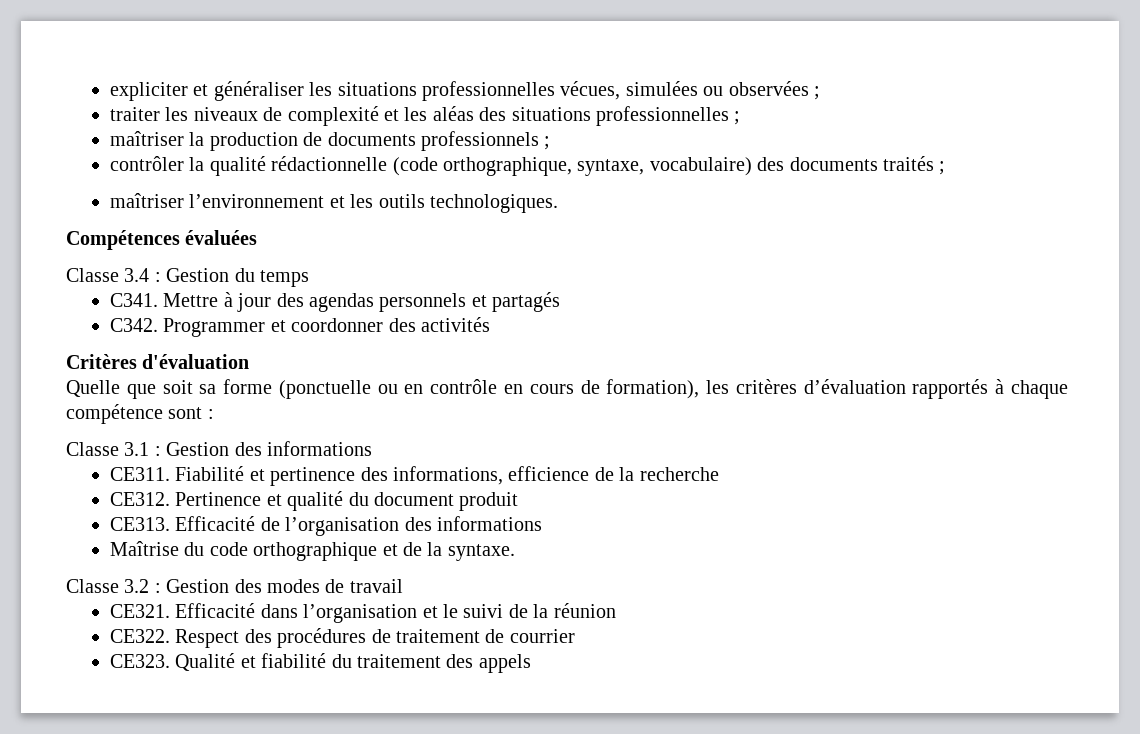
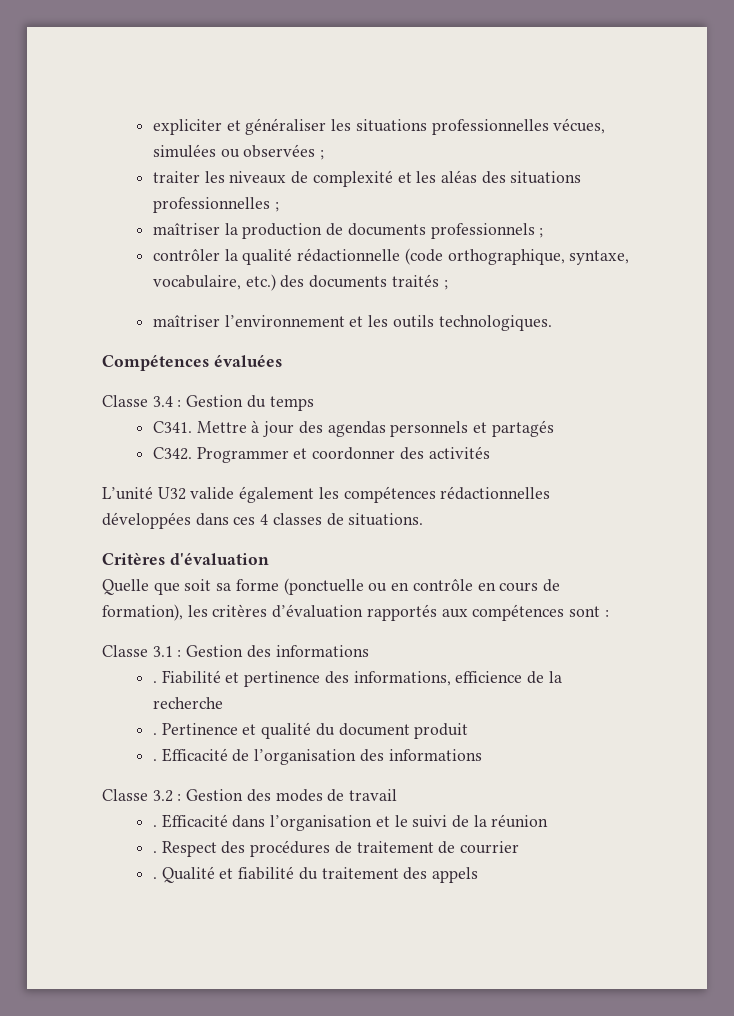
- contrôler la qualité rédactionnelle (code orthographique, syntaxe, vocabulaire) des documents traités ;
+ contrôler la qualité rédactionnelle (code orthographique, syntaxe, vocabulaire, etc.) des documents traités ;
+ L’unité U32 valide également les compétences rédactionnelles développées dans ces 4 classes de situations.
- Quelle que soit sa forme (ponctuelle ou en contrôle en cours de formation), les critères d’évaluation rapportés à chaque compétence sont :
+ Quelle que soit sa forme (ponctuelle ou en contrôle en cours de formation), les critères d’évaluation rapportés aux compétences sont :
  Classe 3.1 : Gestion des informations
- CE311.
+ .
  Fiabilité et pertinence des informations, efficience de la recherche
- CE312.
+ .
  Pertinence et qualité du document produit
- CE313.
+ .
- Maîtrise du code orthographique et de la syntaxe.
  Classe 3.2 : Gestion des modes de travail
- CE321.
+ .
  Efficacité dans l’organisation et le suivi de la réunion
- CE322.
+ .
  Respect des procédures de traitement de courrier
- CE323.
+ .

